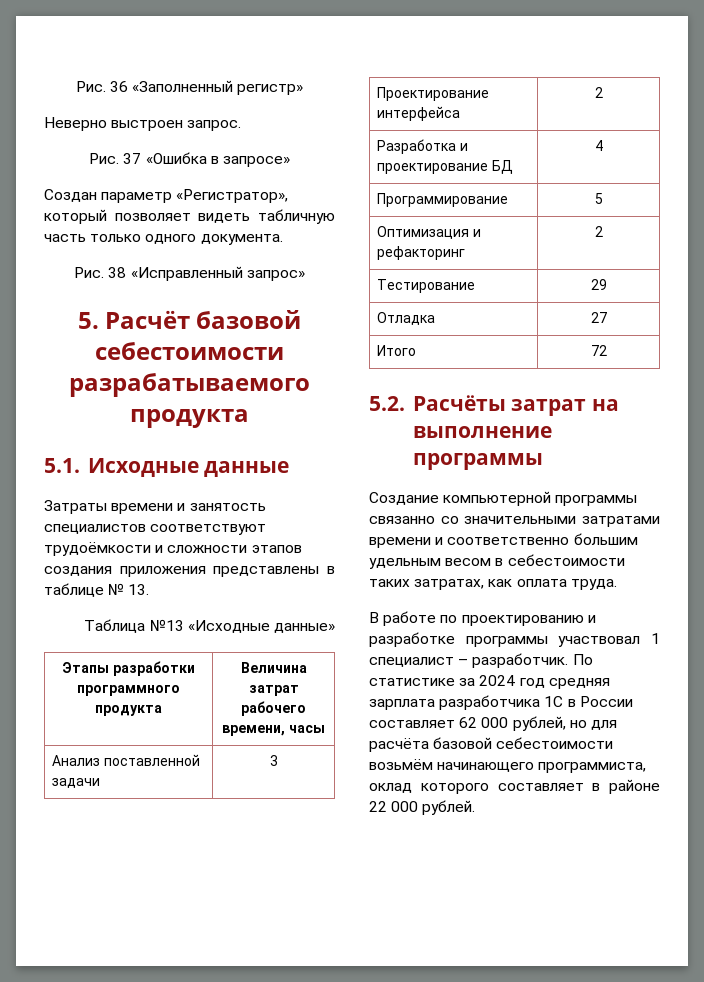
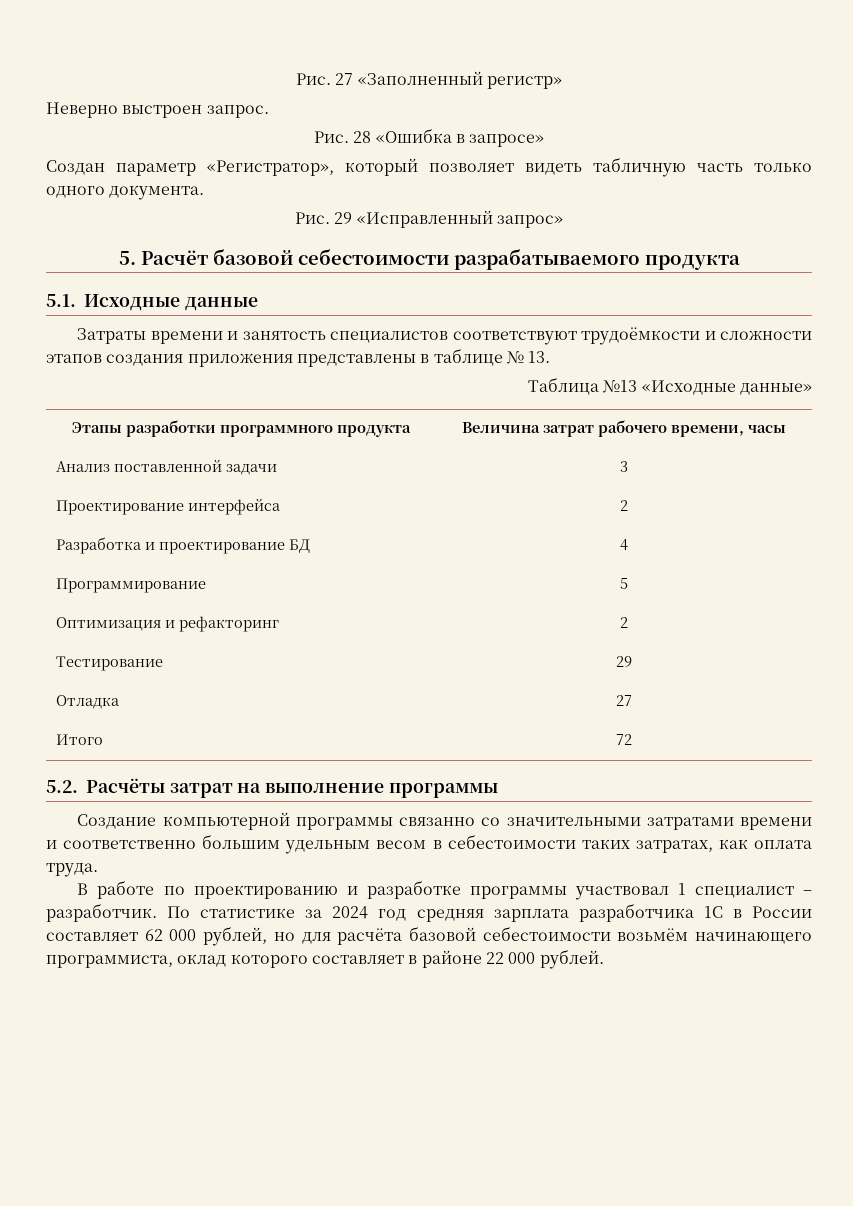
- Рис. 36 «Заполненный регистр»
+ Рис. 27 «Заполненный регистр»
- Рис. 37 «Ошибка в запросе»
+ Рис. 28 «Ошибка в запросе»
- Рис. 38 «Исправленный запрос»
+ Рис. 29 «Исправленный запрос»

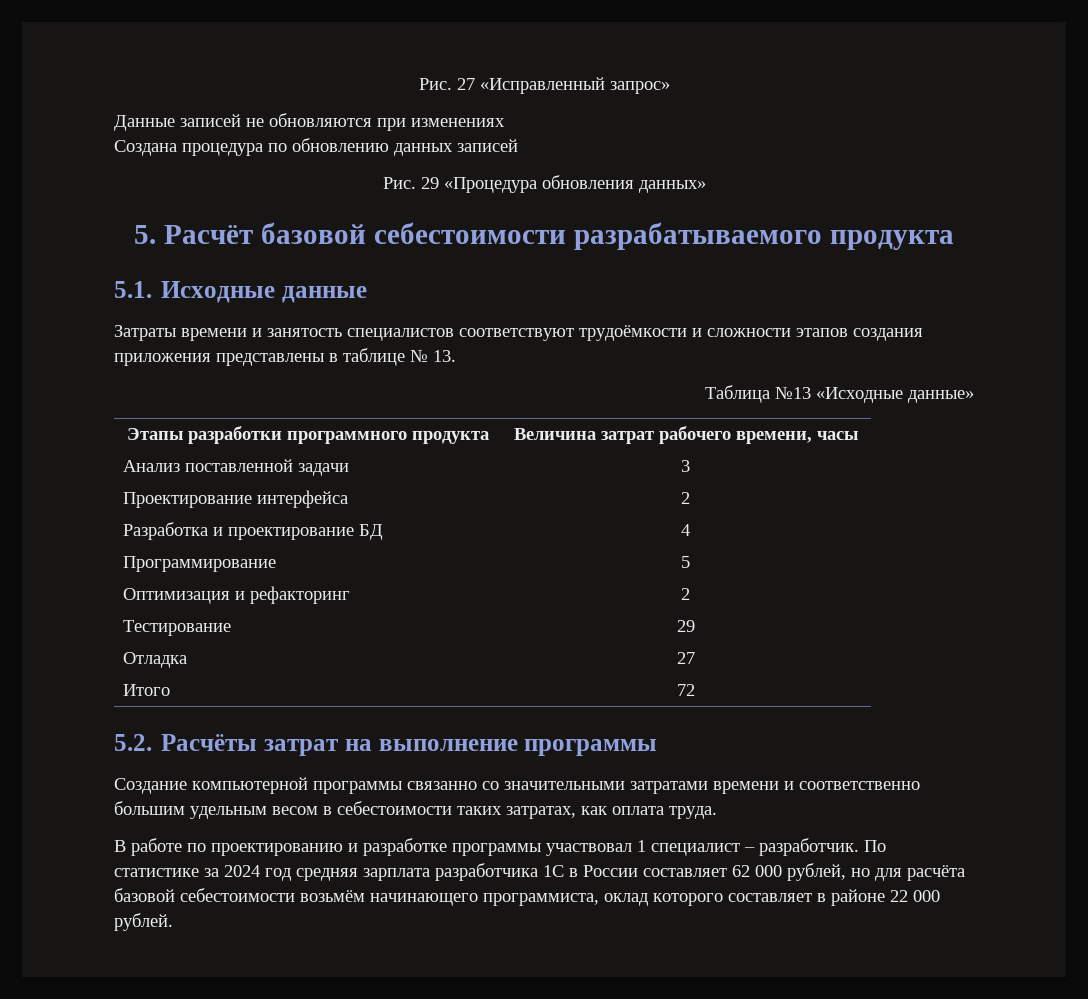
- Рис. 27 «Заполненный регистр»
- Неверно выстроен запрос.
- Рис. 28 «Ошибка в запросе»
- Создан параметр «Регистратор», который позволяет видеть табличную часть только одного документа.
+ Рис. 27 «Исправленный запрос»
+ Данные записей не обновляются при изменениях
+ Создана процедура по обновлению данных записей
- Рис. 29 «Исправленный запрос»
+ Рис. 29 «Процедура обновления данных»

